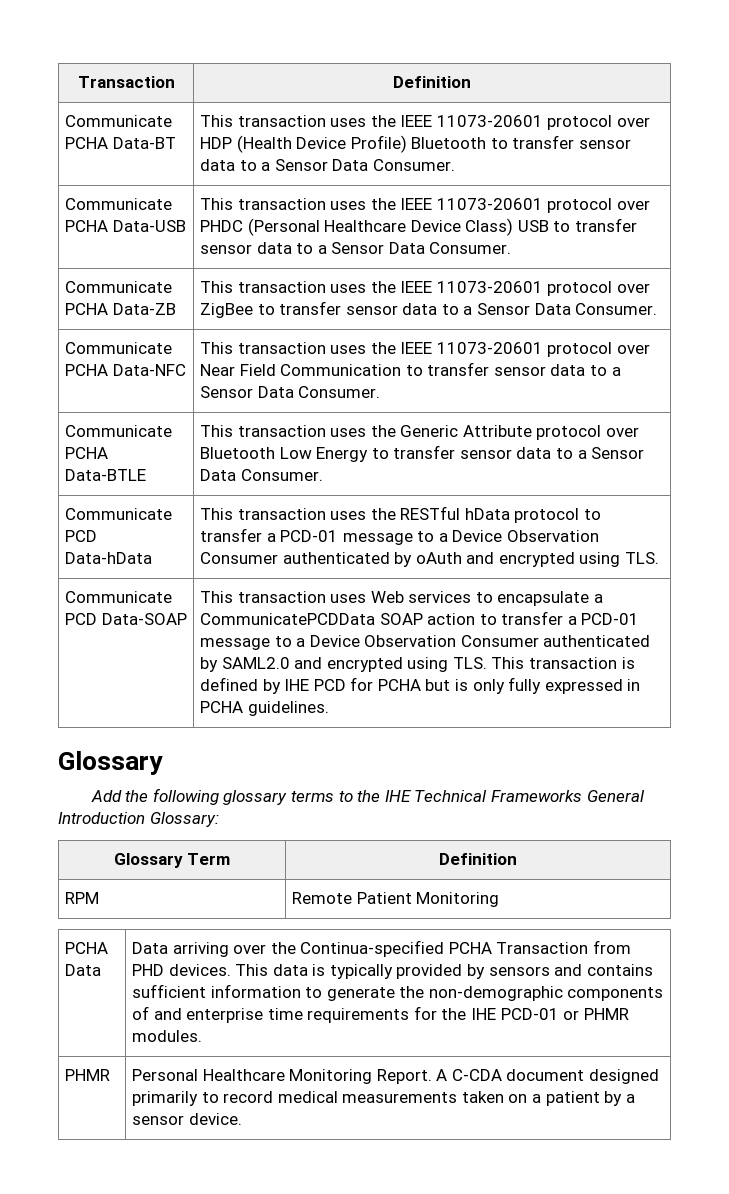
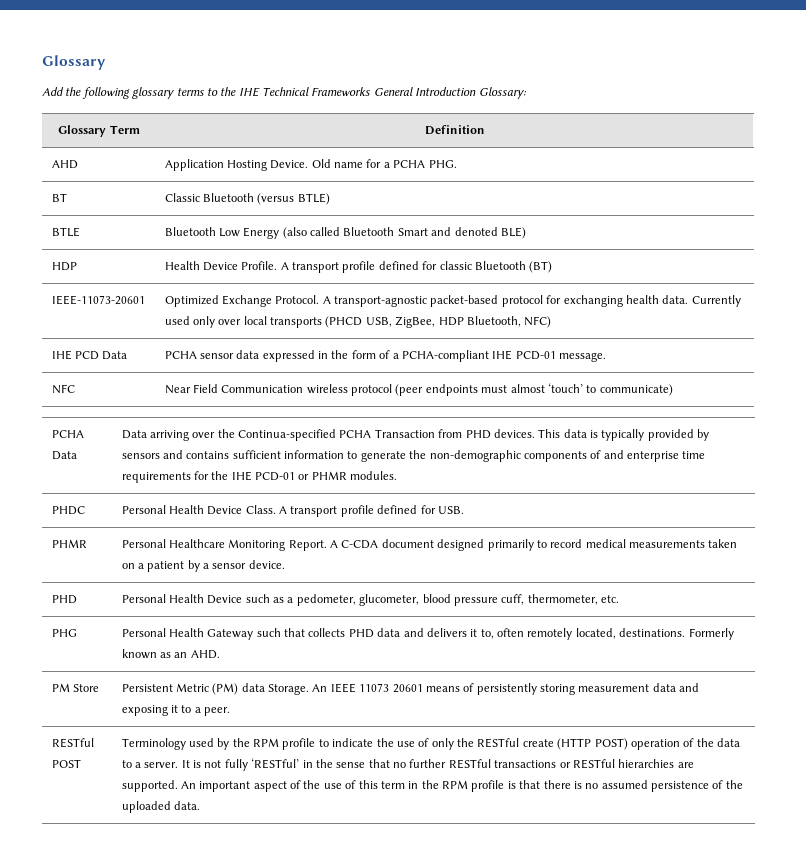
- Transaction | Definition
- Communicate PCHA Data-BT | This transaction uses the IEEE 11073-20601 protocol over HDP (Health Device Profile) Bluetooth to transfer sensor data to a Sensor Data Consumer.
- Communicate PCHA Data-USB | This transaction uses the IEEE 11073-20601 protocol over PHDC (Personal Healthcare Device Class) USB to transfer sensor data to a Sensor Data Consumer.
- Communicate PCHA Data-ZB | This transaction uses the IEEE 11073-20601 protocol over ZigBee to transfer sensor data to a Sensor Data Consumer.
- Communicate PCHA Data-NFC | This transaction uses the IEEE 11073-20601 protocol over Near Field Communication to transfer sensor data to a Sensor Data Consumer.
- Communicate PCHA Data-BTLE | This transaction uses the Generic Attribute protocol over Bluetooth Low Energy to transfer sensor data to a Sensor Data Consumer.
- Communicate PCD Data-hData | This transaction uses the RESTful hData protocol to transfer a PCD-01 message to a Device Observation Consumer authenticated by oAuth and encrypted using TLS.
- Communicate PCD Data-SOAP | This transaction uses Web services to encapsulate a CommunicatePCDData SOAP action to transfer a PCD-01 message to a Device Observation Consumer authenticated by SAML2.0 and encrypted using TLS. This transaction is defined by IHE PCD for PCHA but is only fully expressed in PCHA guidelines.
- RPM | Remote Patient Monitoring
+ AHD | Application Hosting Device. Old name for a PCHA PHG.
+ BT | Classic Bluetooth (versus BTLE)
+ BTLE | Bluetooth Low Energy (also called Bluetooth Smart and denoted BLE)
+ HDP | Health Device Profile. A transport profile defined for classic Bluetooth (BT)
+ IEEE-11073-20601 | Optimized Exchange Protocol. A transport-agnostic packet-based protocol for exchanging health data. Currently used only over local transports (PHCD USB, ZigBee, HDP Bluetooth, NFC)
+ IHE PCD Data | PCHA sensor data expressed in the form of a PCHA-compliant IHE PCD-01 message.
+ NFC | Near Field Communication wireless protocol (peer endpoints must almost ‘touch’ to communicate)
+ PHDC | Personal Health Device Class. A transport profile defined for USB.
+ PHD | Personal Health Device such as a pedometer, glucometer, blood pressure cuff, thermometer, etc.
+ PHG | Personal Health Gateway such that collects PHD data and delivers it to, often remotely located, destinations. Formerly known as an AHD.
+ PM Store | Persistent Metric (PM) data Storage. An IEEE 11073 20601 means of persistently storing measurement data and exposing it to a peer.
+ RESTful POST | Terminology used by the RPM profile to indicate the use of only the RESTful create (HTTP POST) operation of the data to a server. It is not fully ‘RESTful’ in the sense that no further RESTful transactions or RESTful hierarchies are supported. An important aspect of the use of this term in the RPM profile is that there is no assumed persistence of the uploaded data.

